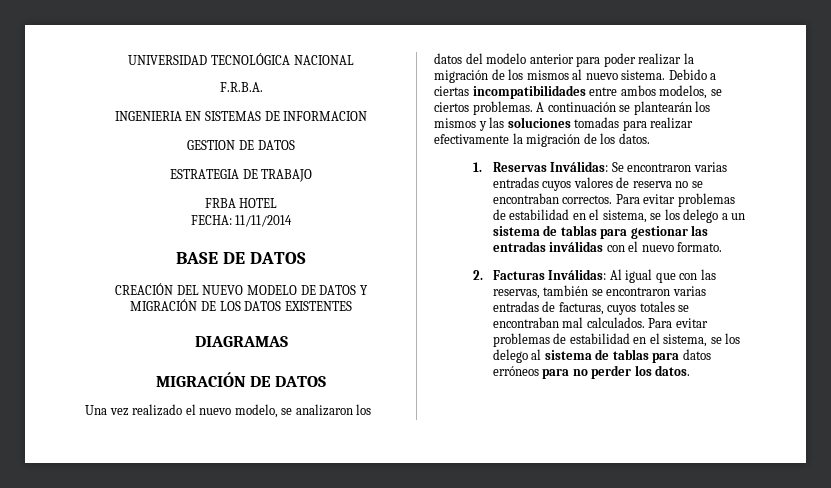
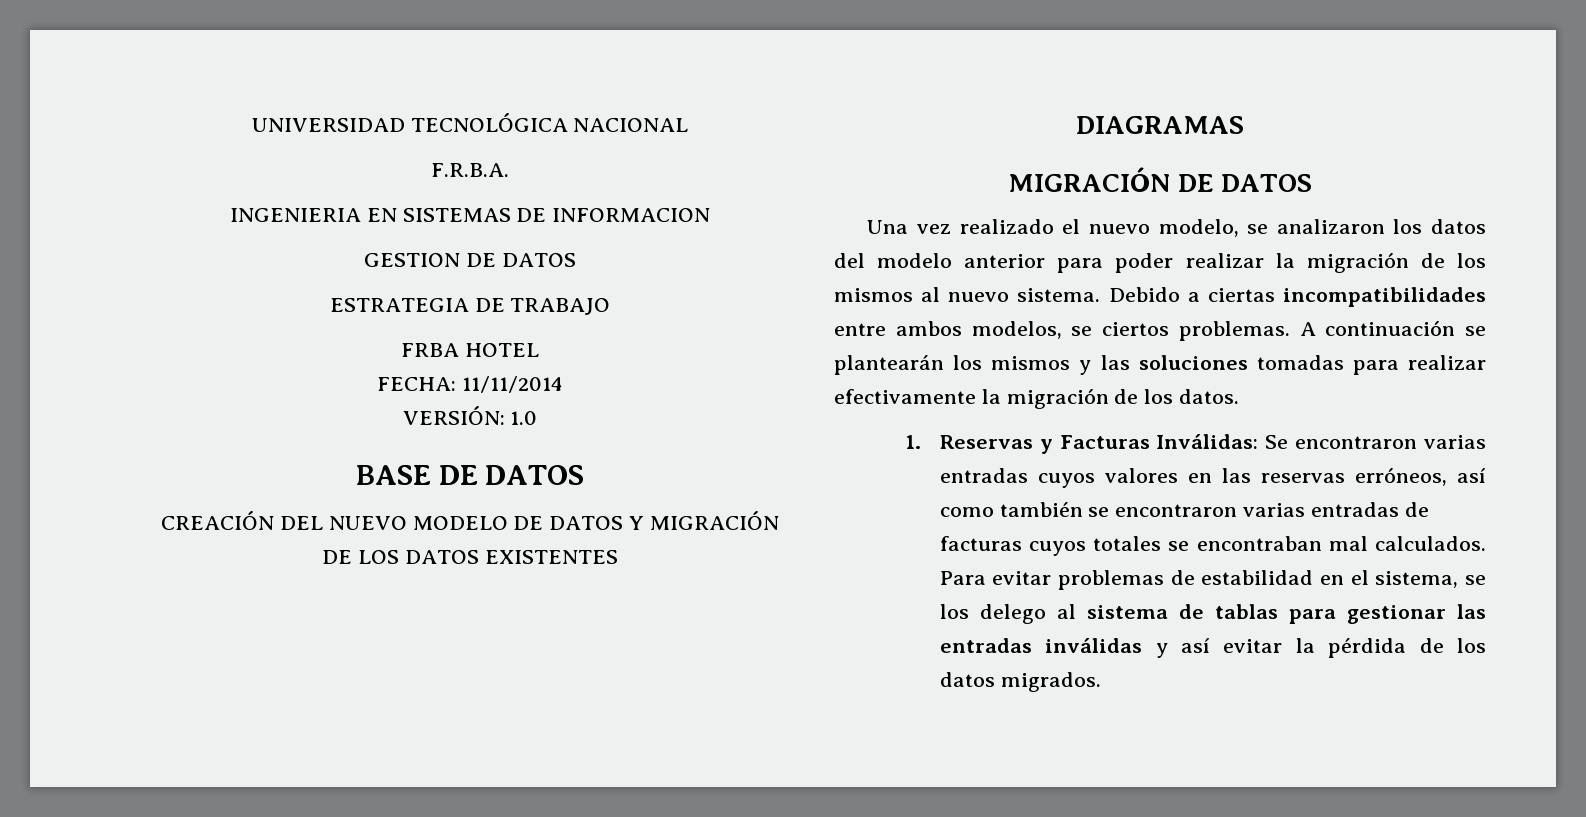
+ VERSIÓN: 1.0
- 1. Reservas Inválidas: Se encontraron varias entradas cuyos valores de reserva no se encontraban correctos. Para evitar problemas de estabilidad en el sistema, se los delego a un sistema de tablas para gestionar las entradas inválidas con el nuevo formato.
- 2. Facturas Inválidas: Al igual que con las reservas, también se encontraron varias entradas de facturas, cuyos totales se encontraban mal calculados.
+ 1. Reservas y Facturas Inválidas: Se encontraron varias entradas cuyos valores en las reservas erróneos, así como también se encontraron varias entradas de facturas cuyos totales se encontraban mal calculados.
- Para evitar problemas de estabilidad en el sistema, se los delego al sistema de tablas para datos erróneos para no perder los datos.
+ Para evitar problemas de estabilidad en el sistema, se los delego al sistema de tablas para gestionar las entradas inválidas y así evitar la pérdida de los datos migrados.

